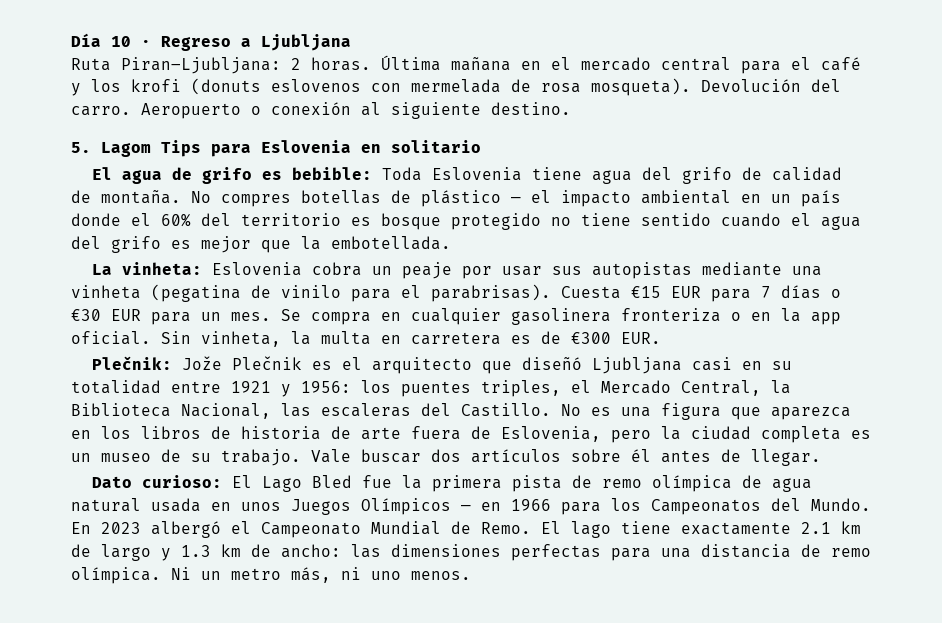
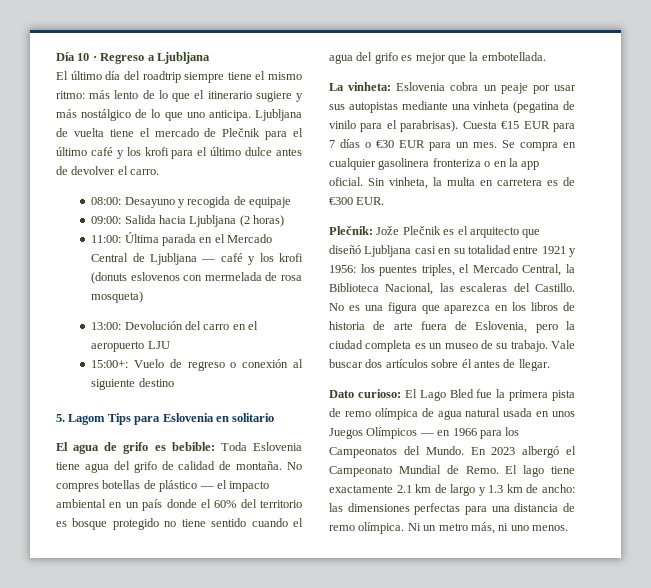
- Ruta Piran–Ljubljana: 2 horas. Última mañana en el mercado central para el café y los krofi (donuts eslovenos con mermelada de rosa mosqueta). Devolución del carro. Aeropuerto o conexión al siguiente destino.
+ El último día del roadtrip siempre tiene el mismo ritmo: más lento de lo que el itinerario sugiere y más nostálgico de lo que uno anticipa. Ljubljana de vuelta tiene el mercado de Plečnik para el último café y los krofi para el último dulce antes de devolver el carro.
+ 08:00: Desayuno y recogida de equipaje
+ 09:00: Salida hacia Ljubljana (2 horas)
+ 11:00: Última parada en el Mercado Central de Ljubljana — café y los krofi (donuts eslovenos con mermelada de rosa mosqueta)
+ 13:00: Devolución del carro en el aeropuerto LJU
+ 15:00+: Vuelo de regreso o conexión al siguiente destino

